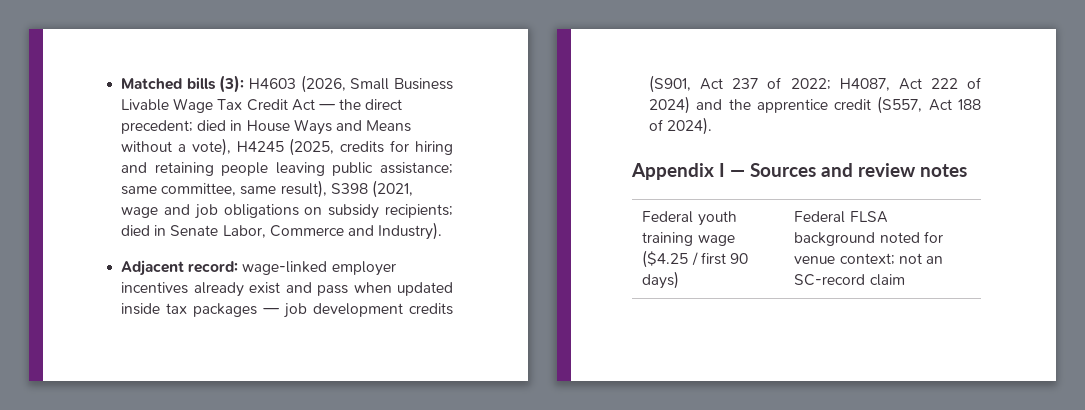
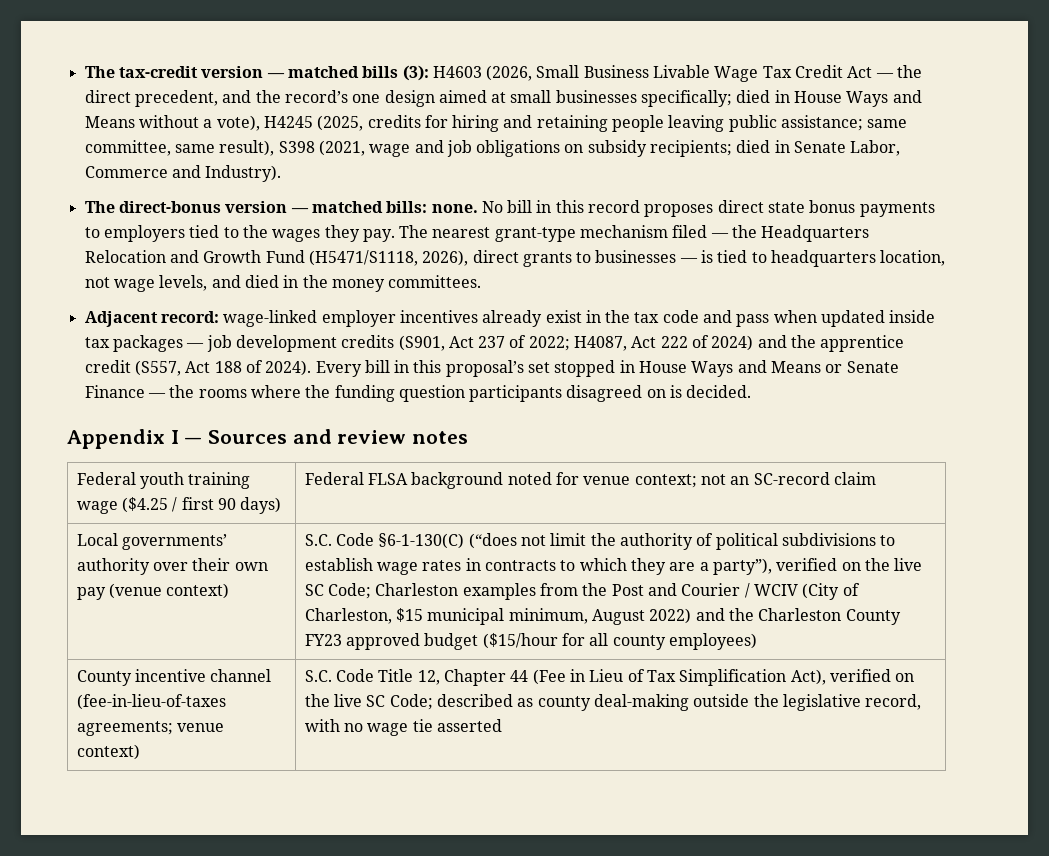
- Matched bills (3): H4603 (2026, Small Business Livable Wage Tax Credit Act — the direct precedent; died in House Ways and Means without a vote), H4245 (2025, credits for hiring and retaining people leaving public assistance; same committee, same result), S398 (2021, wage and job obligations on subsidy recipients; died in Senate Labor, Commerce and Industry).
+ The tax-credit version — matched bills (3): H4603 (2026, Small Business Livable Wage Tax Credit Act — the direct precedent, and the record’s one design aimed at small businesses specifically; died in House Ways and Means without a vote), H4245 (2025, credits for hiring and retaining people leaving public assistance; same committee, same result), S398 (2021, wage and job obligations on subsidy recipients; died in Senate Labor, Commerce and Industry).
+ The direct-bonus version — matched bills: none. No bill in this record proposes direct state bonus payments to employers tied to the wages they pay. The nearest grant-type mechanism filed — the Headquarters Relocation and Growth Fund (H5471/S1118, 2026), direct grants to businesses — is tied to headquarters location, not wage levels, and died in the money committees.
- Adjacent record: wage-linked employer incentives already exist and pass when updated inside tax packages — job development credits (S901, Act 237 of 2022; H4087, Act 222 of 2024) and the apprentice credit (S557, Act 188 of 2024).
+ Adjacent record: wage-linked employer incentives already exist in the tax code and pass when updated inside tax packages — job development credits (S901, Act 237 of 2022; H4087, Act 222 of 2024) and the apprentice credit (S557, Act 188 of 2024). Every bill in this proposal’s set stopped in House Ways and Means or Senate Finance — the rooms where the funding question participants disagreed on is decided.
+ Local governments’ authority over their own pay (venue context) | S.C. Code §6-1-130(C) (“does not limit the authority of political subdivisions to establish wage rates in contracts to which they are a party”), verified on the live SC Code; Charleston examples from the Post and Courier / WCIV (City of Charleston, $15 municipal minimum, August 2022) and the Charleston County FY23 approved budget ($15/hour for all county employees)
+ County incentive channel (fee-in-lieu-of-taxes agreements; venue context) | S.C. Code Title 12, Chapter 44 (Fee in Lieu of Tax Simplification Act), verified on the live SC Code; described as county deal-making outside the legislative record, with no wage tie asserted

